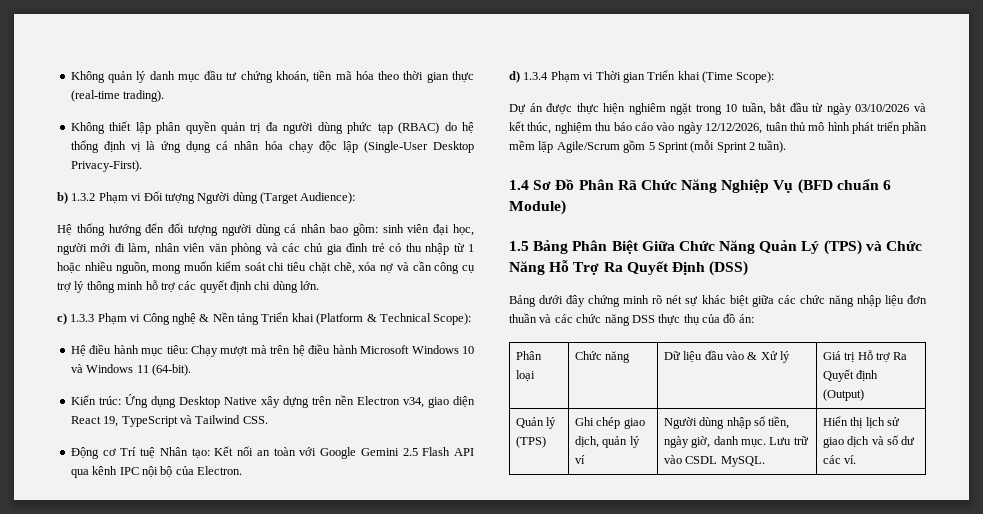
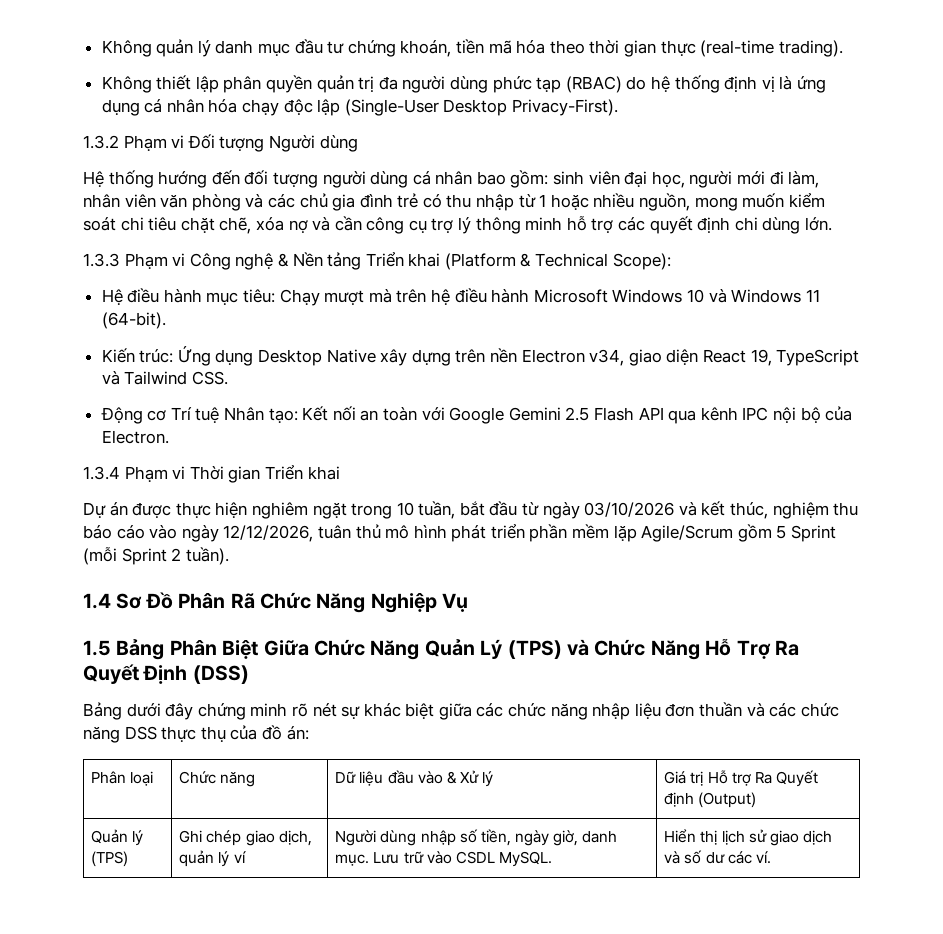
- b) 1.3.2 Phạm vi Đối tượng Người dùng (Target Audience):
+ 1.3.2 Phạm vi Đối tượng Người dùng
- c) 1.3.3 Phạm vi Công nghệ & Nền tảng Triển khai (Platform & Technical Scope):
+ 1.3.3 Phạm vi Công nghệ & Nền tảng Triển khai (Platform & Technical Scope):
- d) 1.3.4 Phạm vi Thời gian Triển khai (Time Scope):
+ 1.3.4 Phạm vi Thời gian Triển khai
- 1.4 Sơ Đồ Phân Rã Chức Năng Nghiệp Vụ (BFD chuẩn 6 Module)
+ 1.4 Sơ Đồ Phân Rã Chức Năng Nghiệp Vụ

